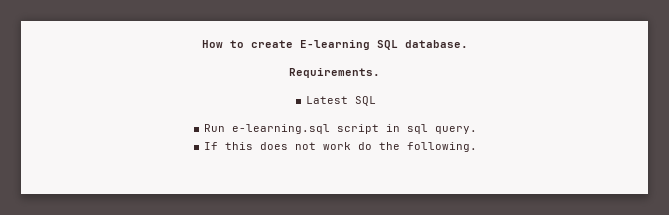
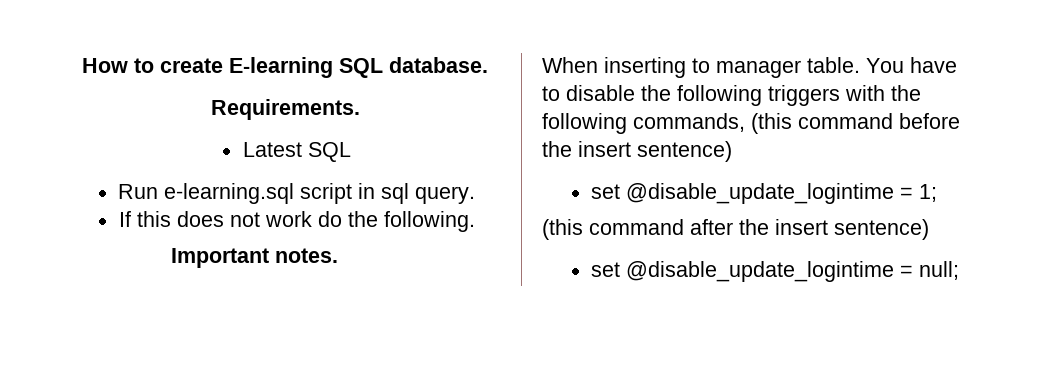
+ Important notes.
+ When inserting to manager table. You have to disable the following triggers with the following commands, (this command before the insert sentence)
+ set @disable_update_logintime = 1;
+ (this command after the insert sentence)
+ set @disable_update_logintime = null;

